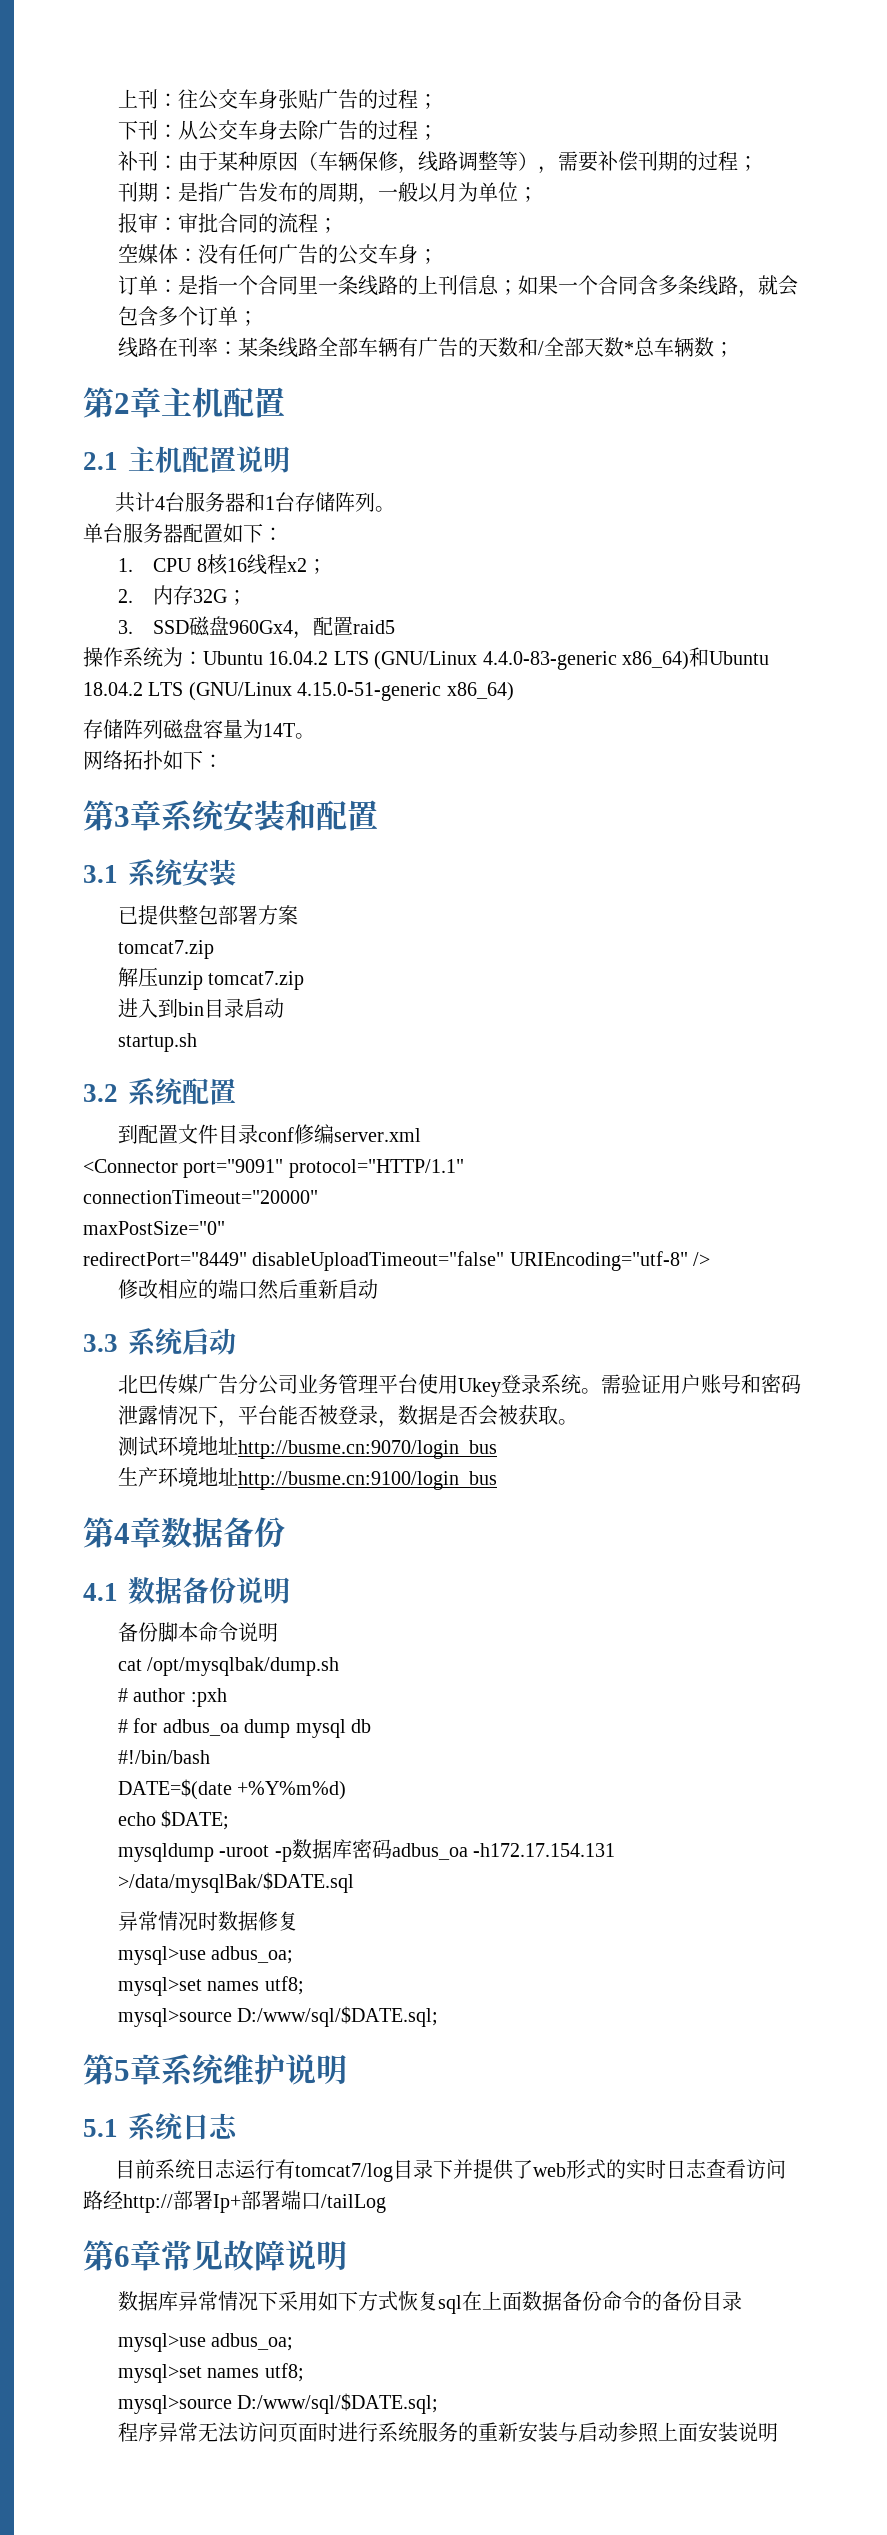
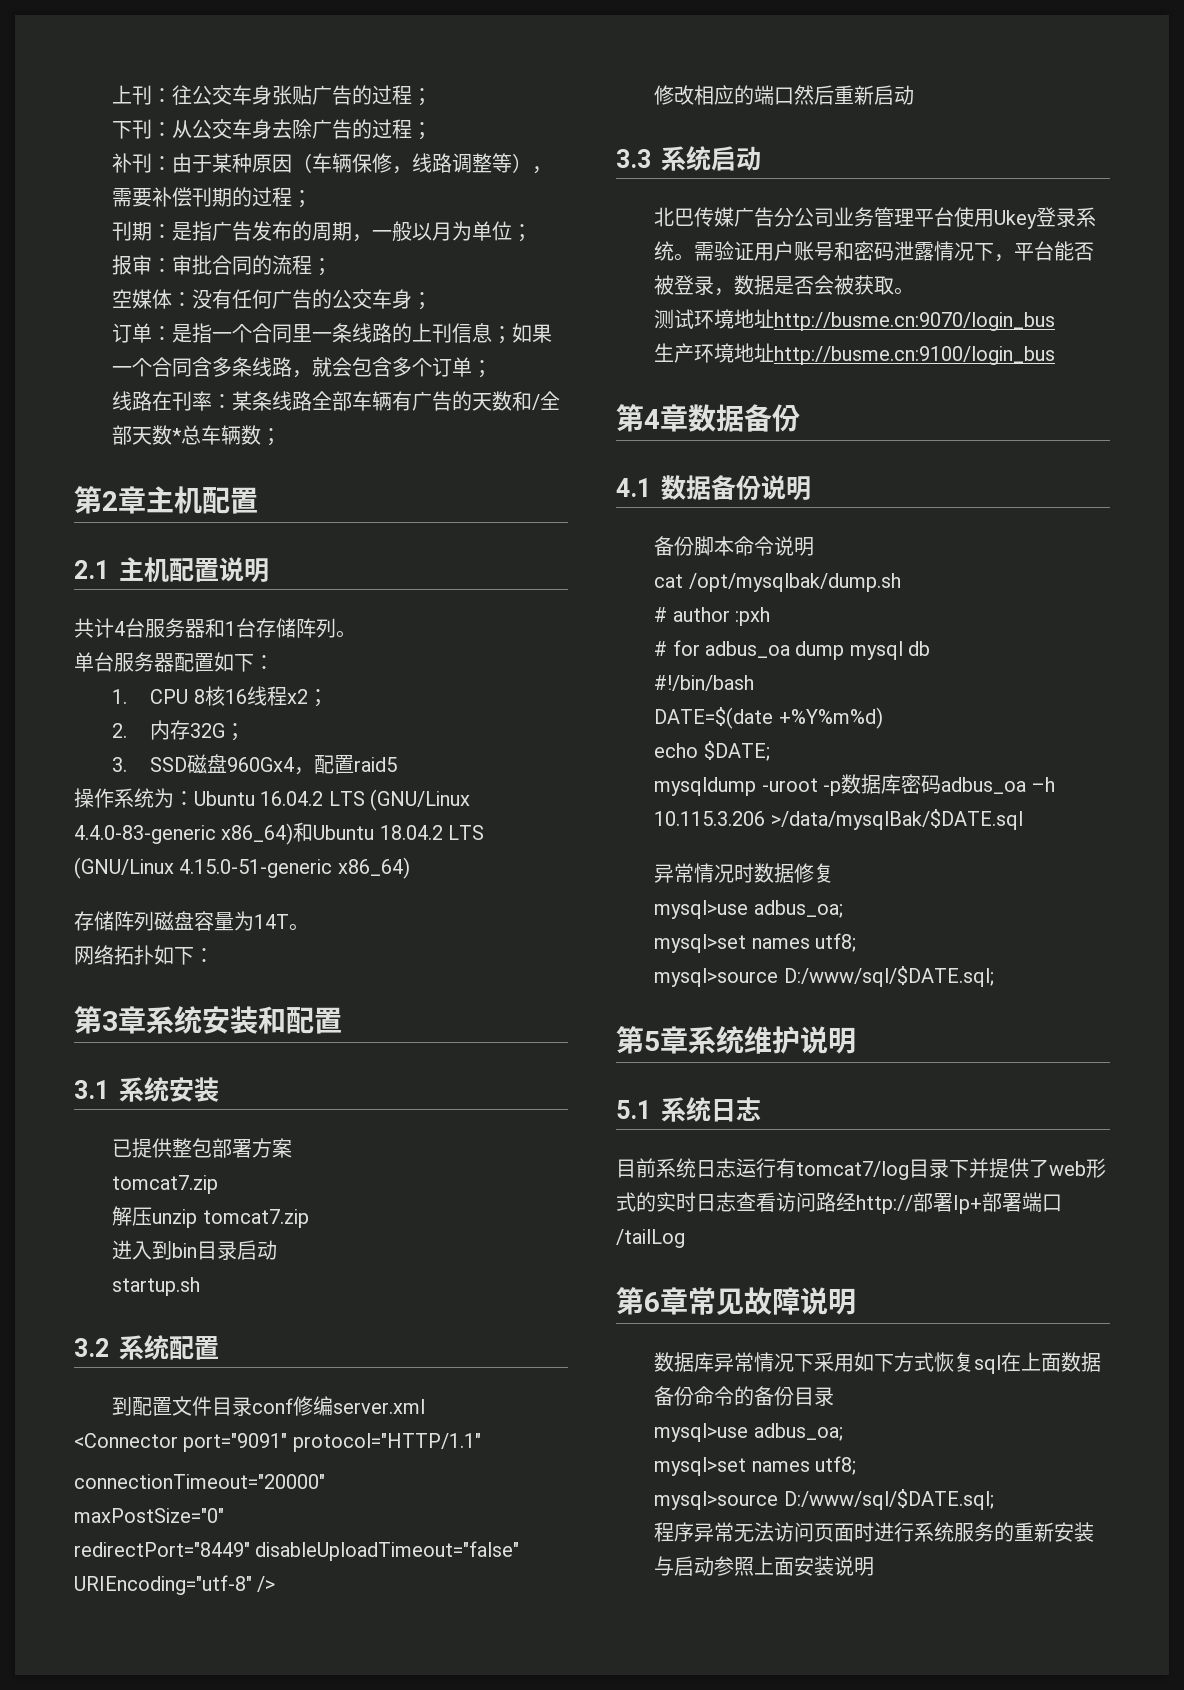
- mysqldump -uroot -p数据库密码adbus_oa -h172.17.154.131 >/data/mysqlBak/$DATE.sql
+ mysqldump -uroot -p数据库密码adbus_oa –h 10.115.3.206 >/data/mysqlBak/$DATE.sql

